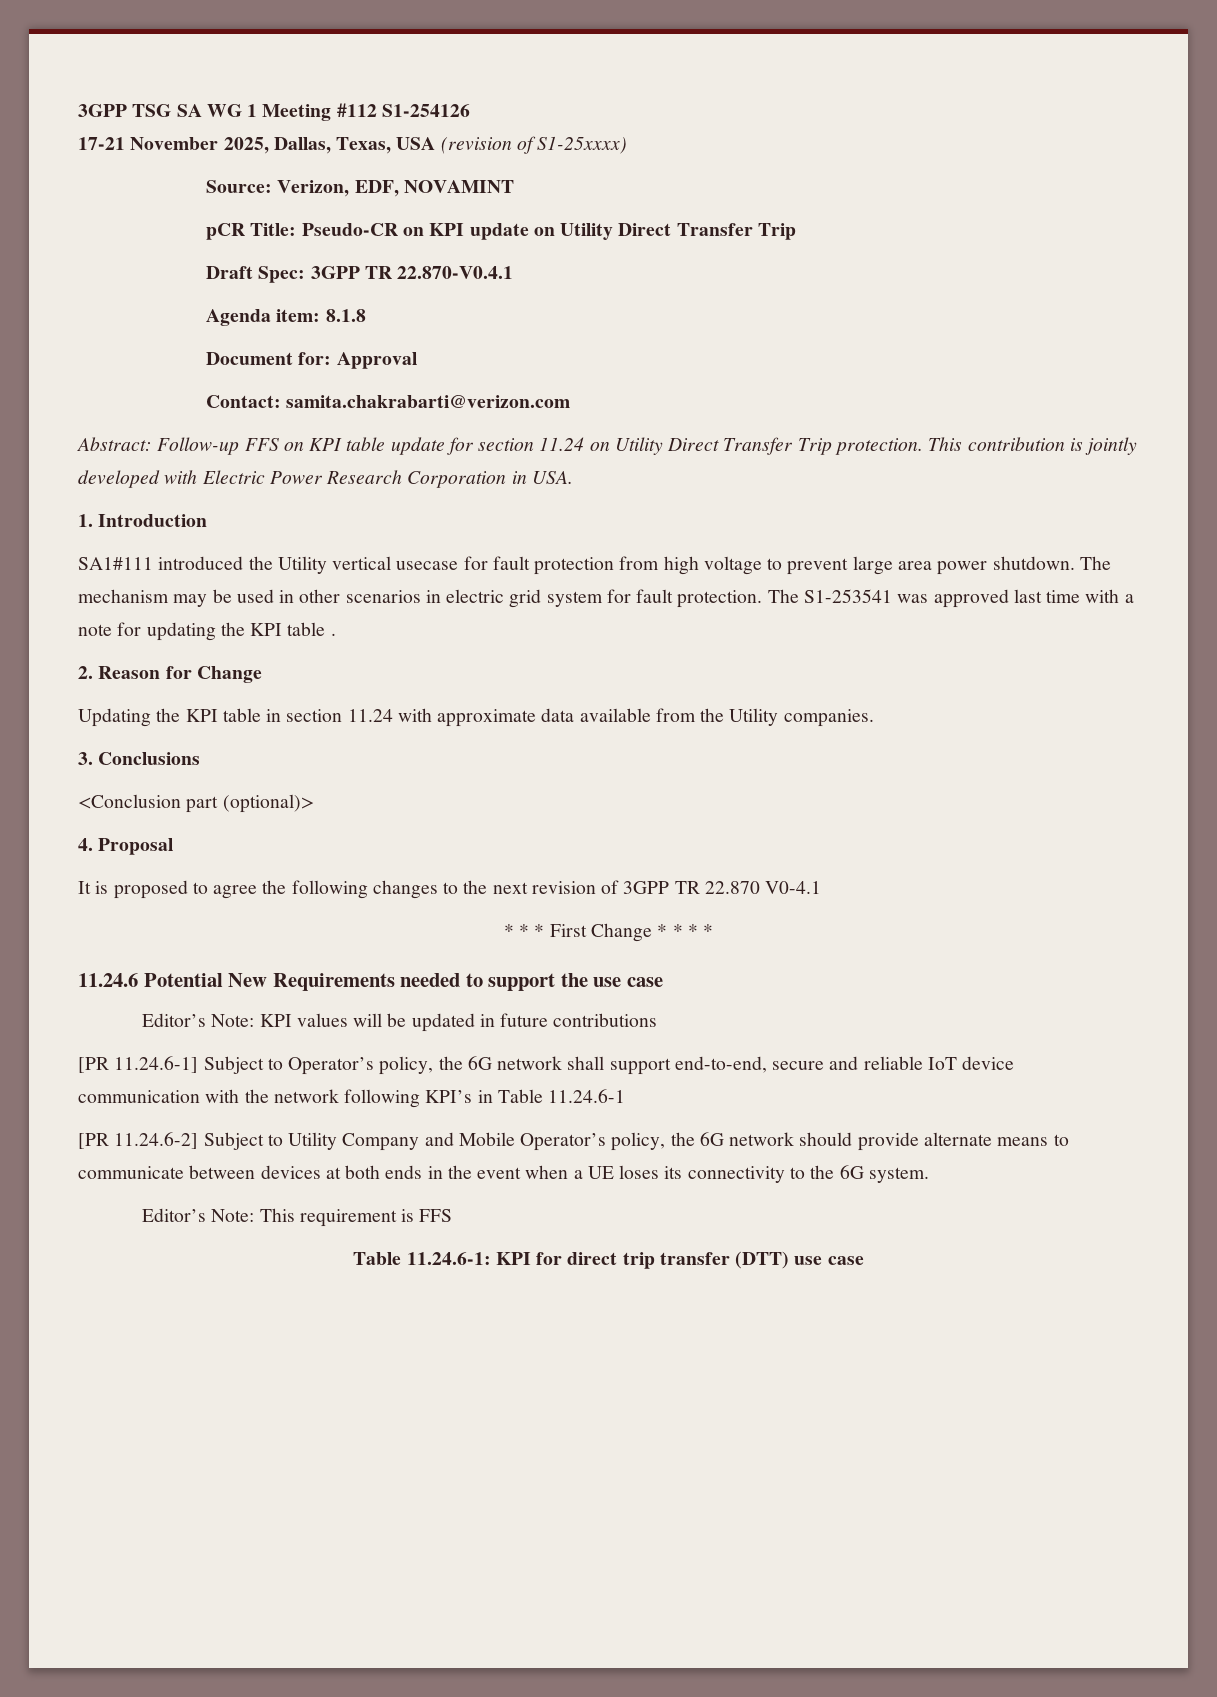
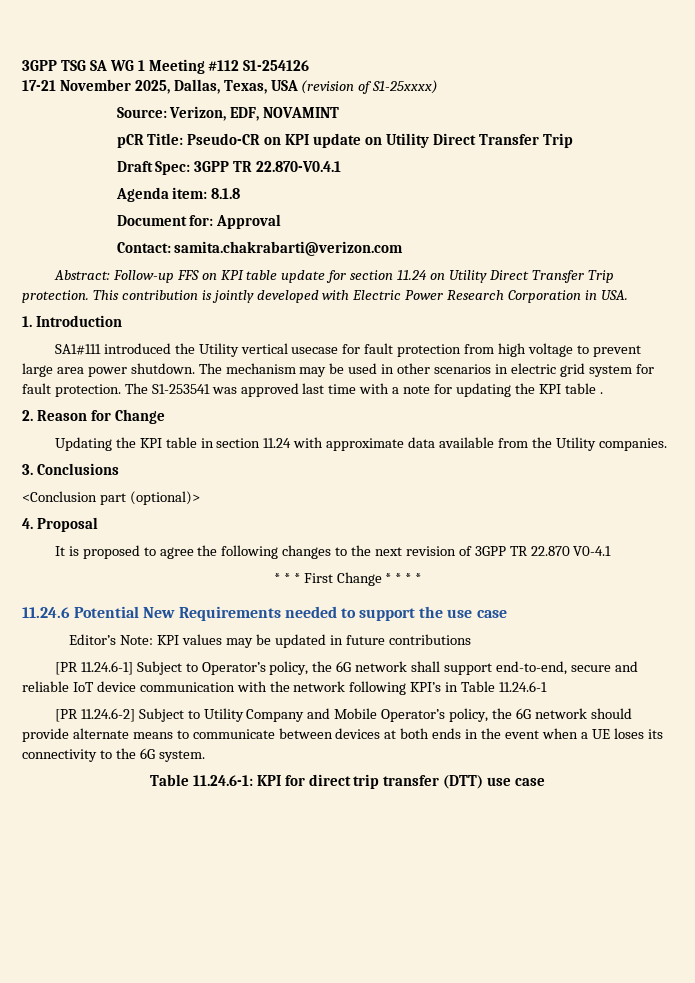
- Editor’s Note: KPI values will be updated in future contributions
+ Editor’s Note: KPI values may be updated in future contributions
- Editor’s Note: This requirement is FFS

